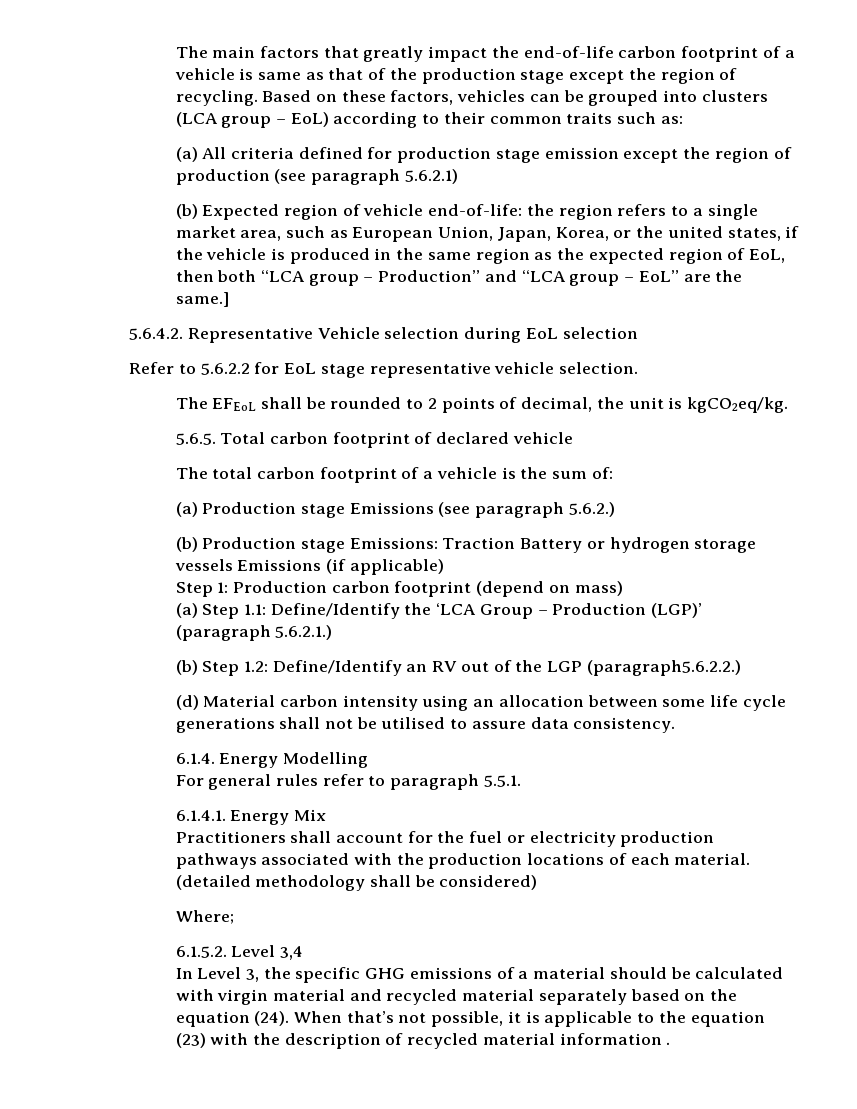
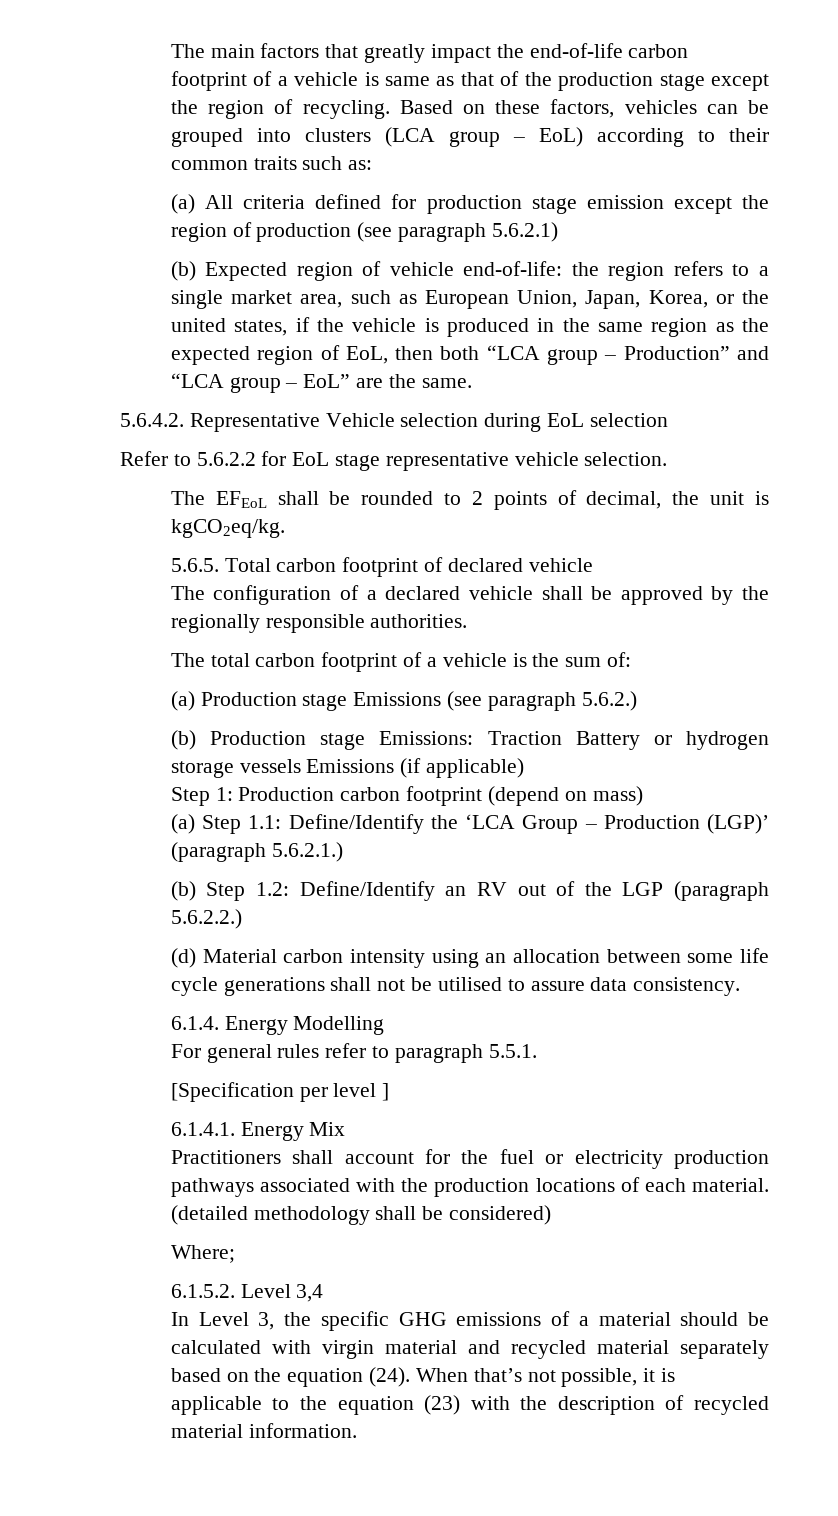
- (b) Expected region of vehicle end-of-life: the region refers to a single market area, such as European Union, Japan, Korea, or the united states, if the vehicle is produced in the same region as the expected region of EoL, then both “LCA group – Production” and “LCA group – EoL” are the same.]
+ (b) Expected region of vehicle end-of-life: the region refers to a single market area, such as European Union, Japan, Korea, or the united states, if the vehicle is produced in the same region as the expected region of EoL, then both “LCA group – Production” and “LCA group – EoL” are the same.
+ The configuration of a declared vehicle shall be approved by the regionally responsible authorities.
- (b) Step 1.2: Define/Identify an RV out of the LGP (paragraph5.6.2.2.)
+ (b) Step 1.2: Define/Identify an RV out of the LGP (paragraph 5.6.2.2.)
+ [Specification per level ]
- When that’s not possible, it is applicable to the equation (23) with the description of recycled material information .
+ When that’s not possible, it is applicable to the equation (23) with the description of recycled material information.

